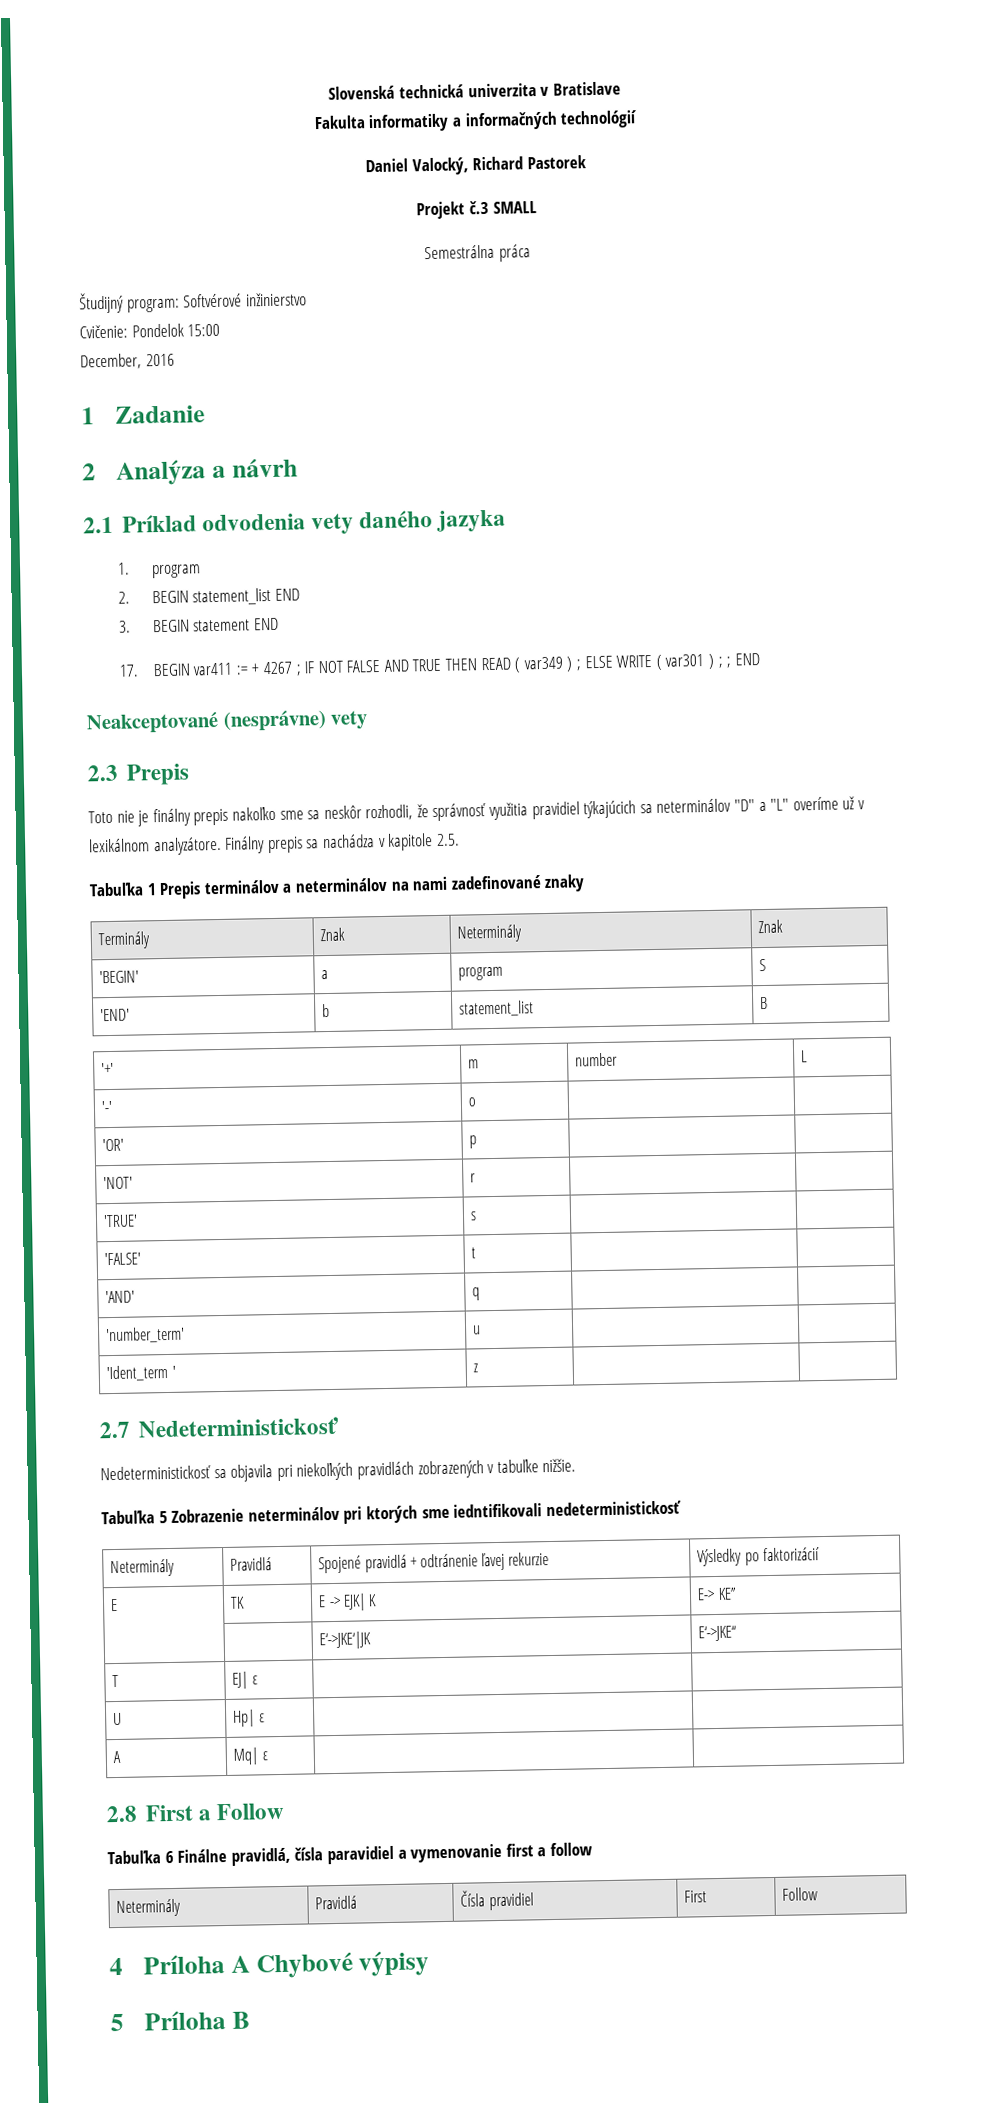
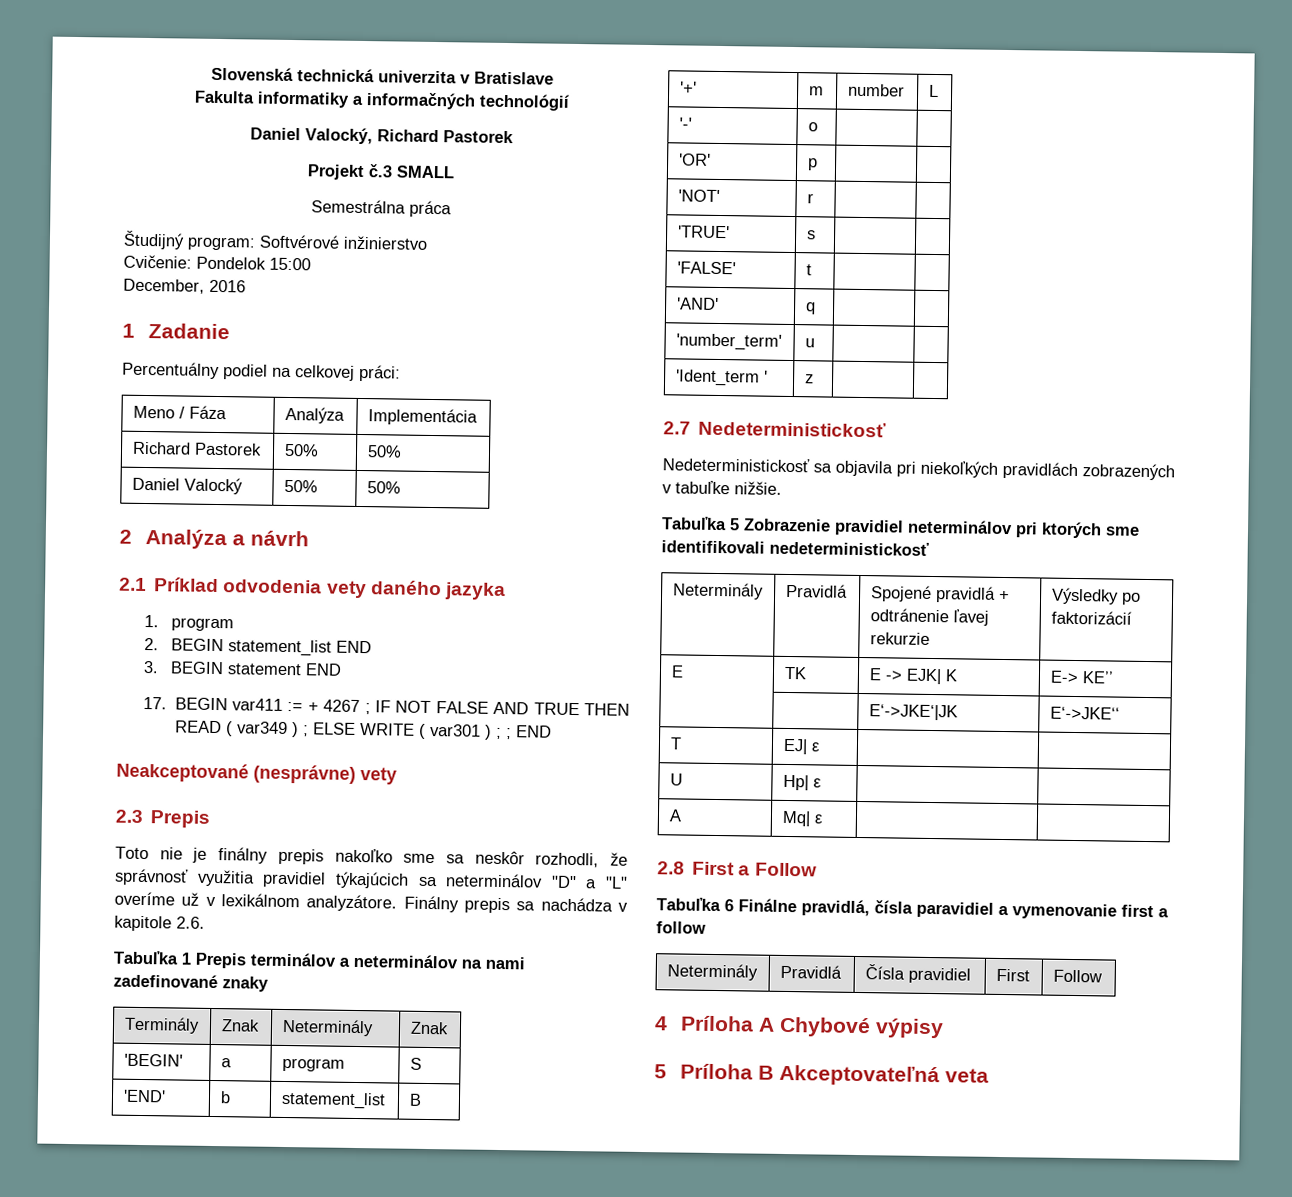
+ Percentuálny podiel na celkovej práci:
+ Meno / Fáza | Analýza | Implementácia
+ Richard Pastorek | 50% | 50%
+ Daniel Valocký | 50% | 50%
- Finálny prepis sa nachádza v kapitole 2.5.
+ Finálny prepis sa nachádza v kapitole 2.6.
- Tabuľka 5 Zobrazenie neterminálov pri ktorých sme iedntifikovali nedeterministickosť
+ Tabuľka 5 Zobrazenie pravidiel neterminálov pri ktorých sme identifikovali nedeterministickosť
- 5 Príloha B
+ 5 Príloha B Akceptovateľná veta

